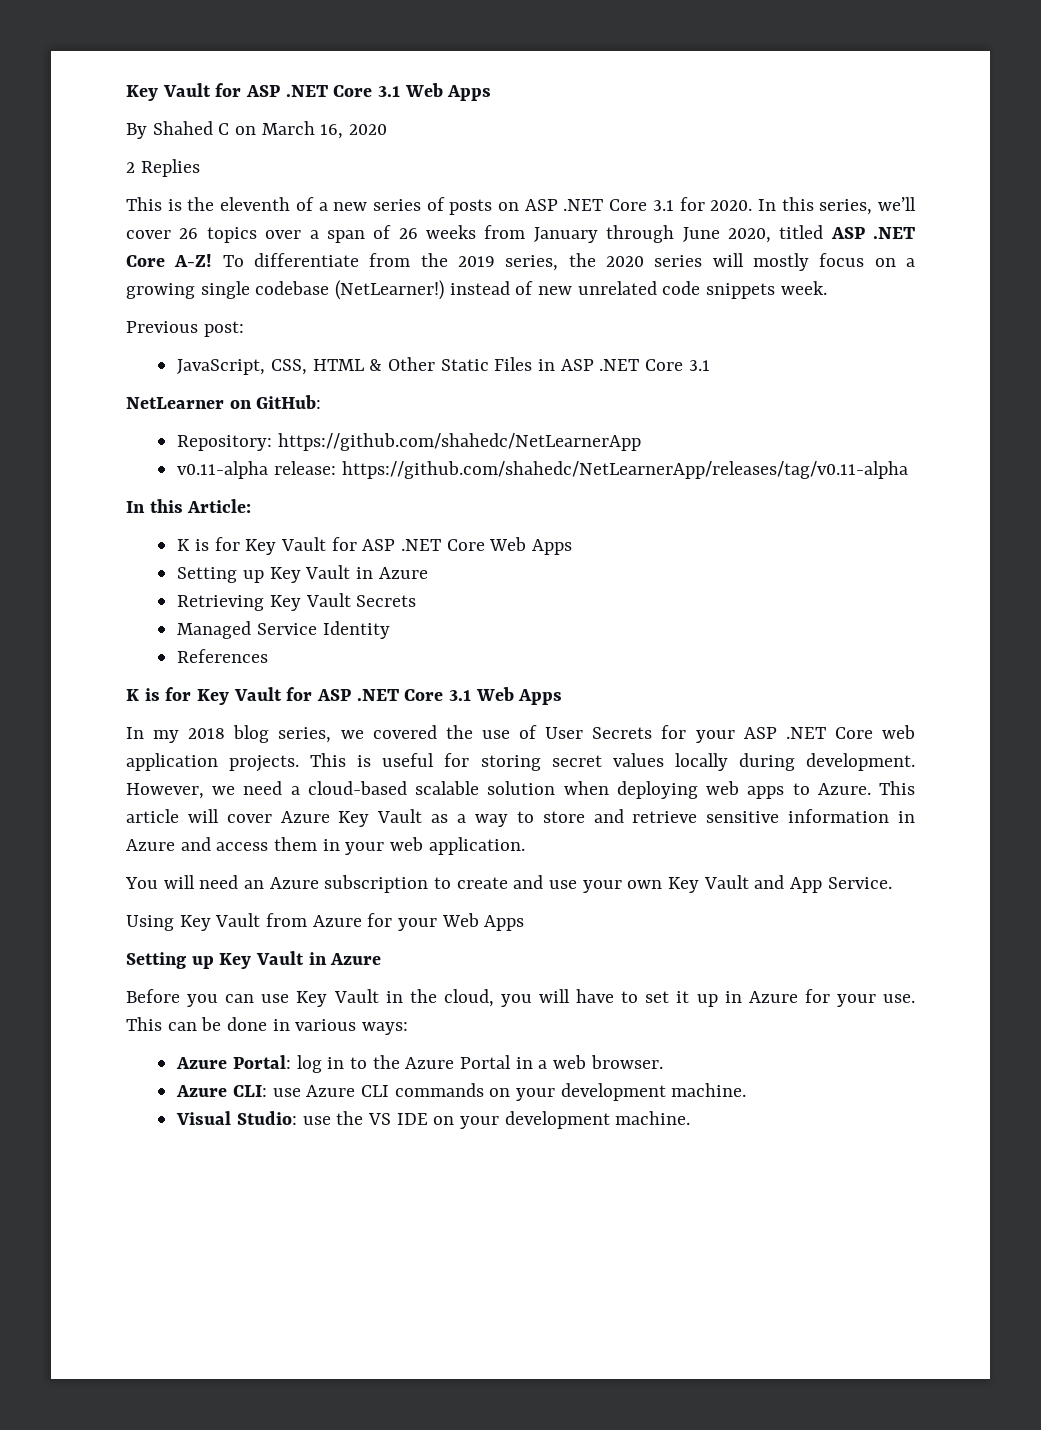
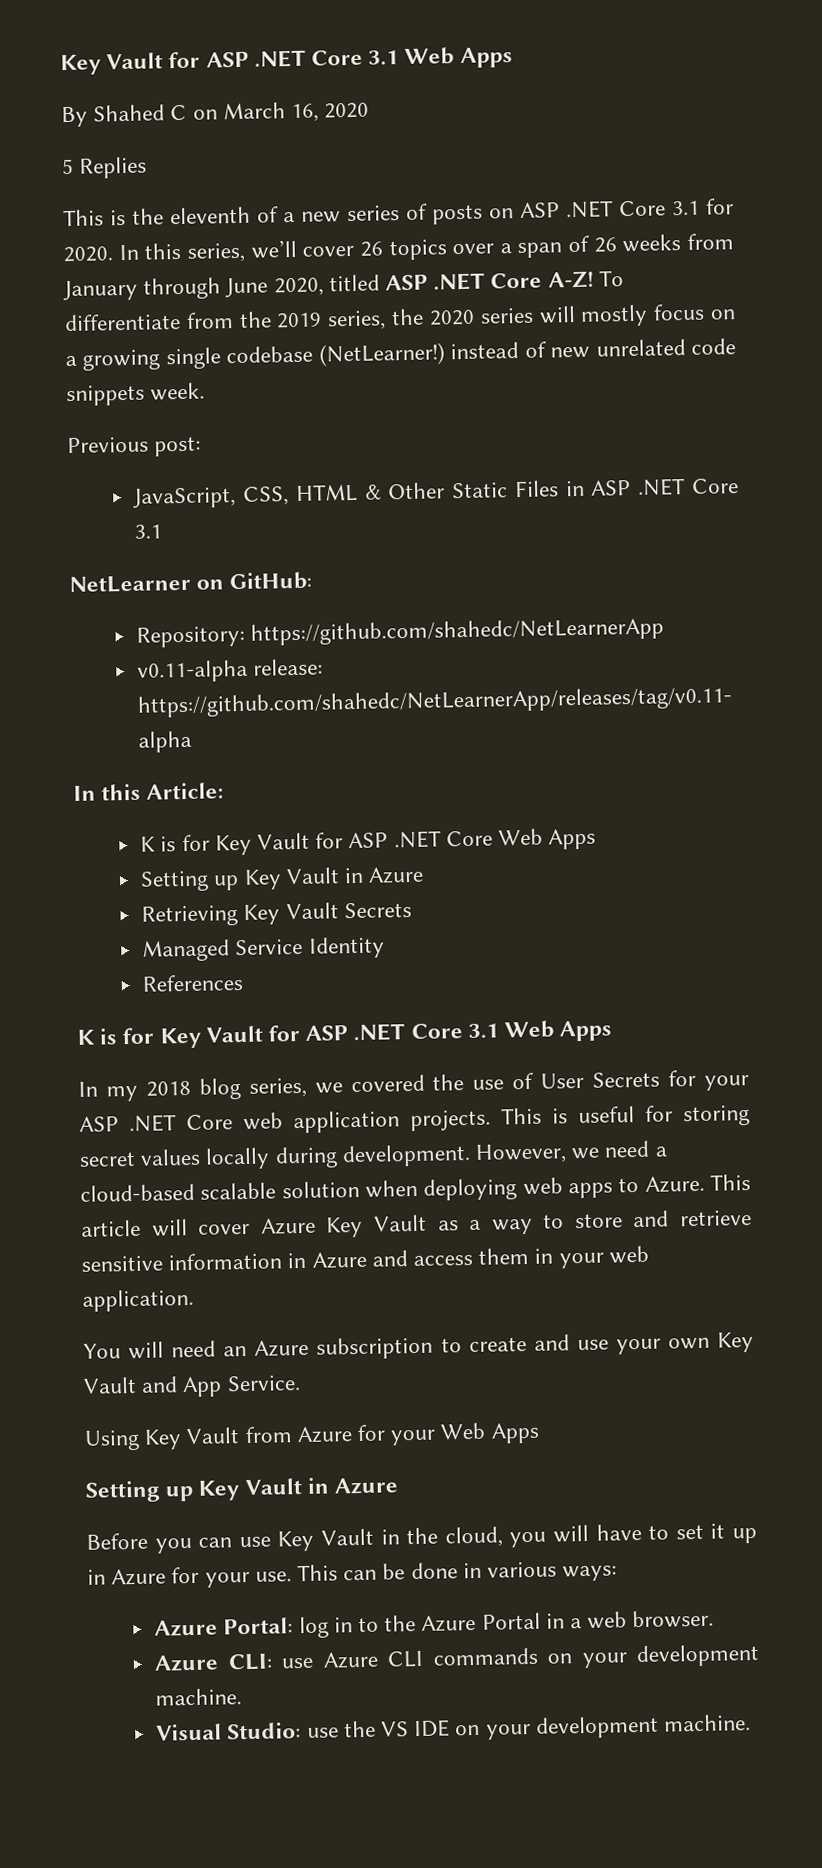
- 2 Replies
+ 5 Replies

